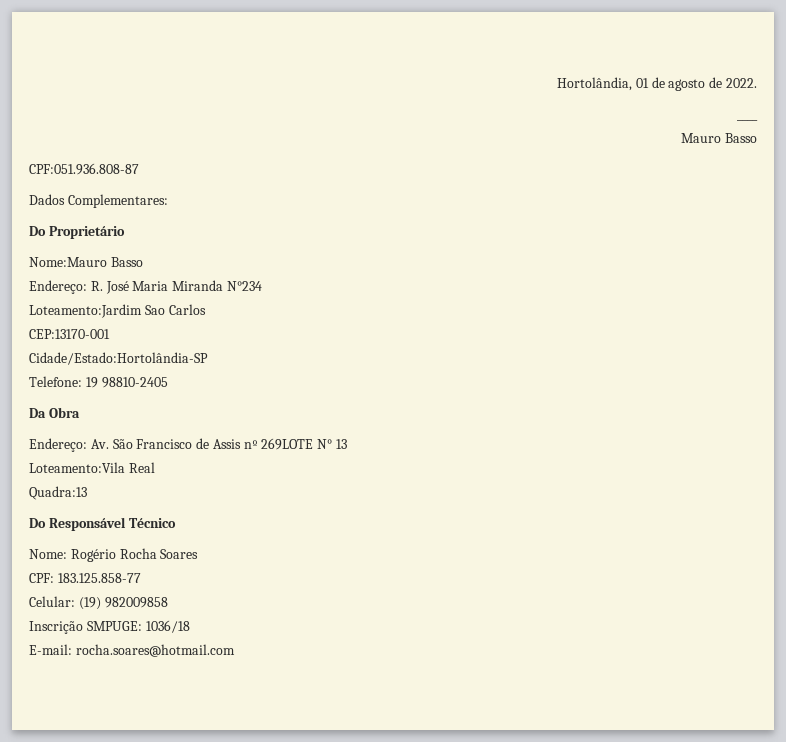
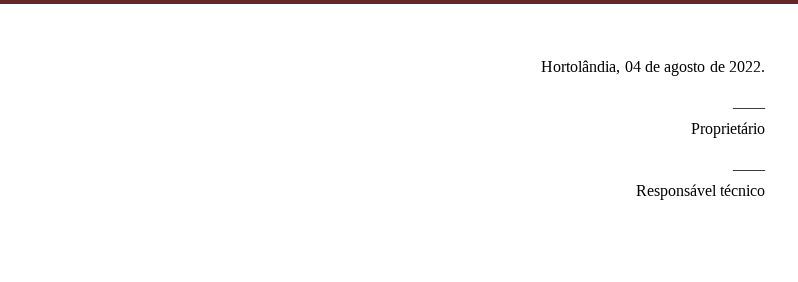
- Hortolândia, 01 de agosto de 2022.
+ Hortolândia, 04 de agosto de 2022.
- Mauro Basso
- CPF:051.936.808-87
- Dados Complementares:
- Do Proprietário
- Nome:Mauro Basso
- Endereço: R. José Maria Miranda N°234
- Loteamento:Jardim Sao Carlos
- CEP:13170-001
- Cidade/Estado:Hortolândia-SP
- Telefone: 19 98810-2405
- Da Obra
- Endereço: Av. São Francisco de Assis nº 269LOTE N° 13
- Loteamento:Vila Real
- Quadra:13
- Do Responsável Técnico
- Nome: Rogério Rocha Soares
- CPF: 183.125.858-77
- Celular: (19) 982009858
- Inscrição SMPUGE: 1036/18
- E-mail: rocha.soares@hotmail.com
+ Proprietário
+ ____
+ Responsável técnico

